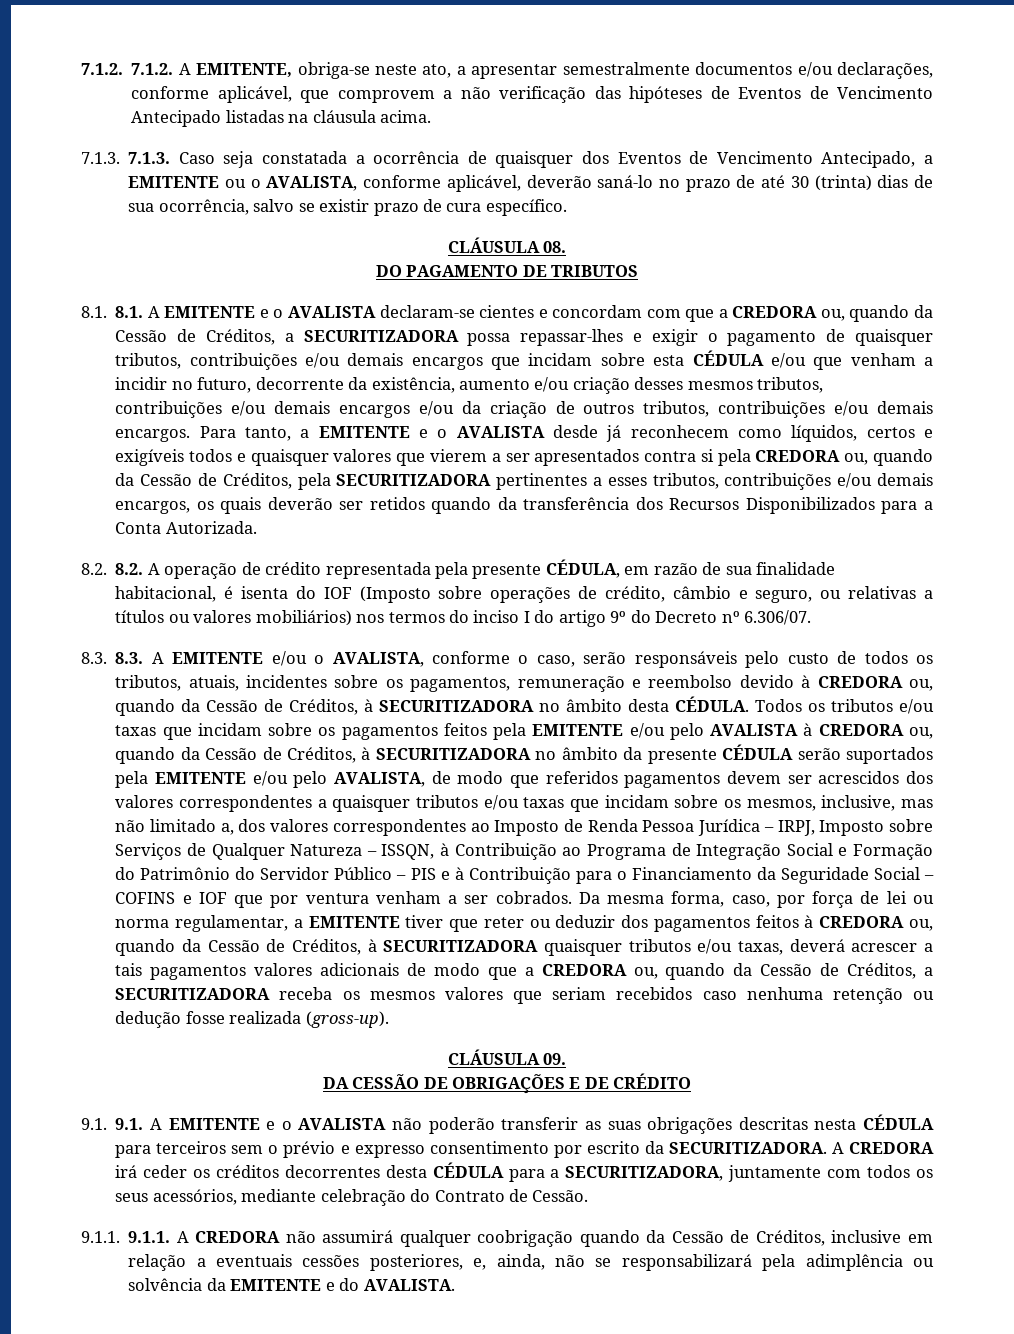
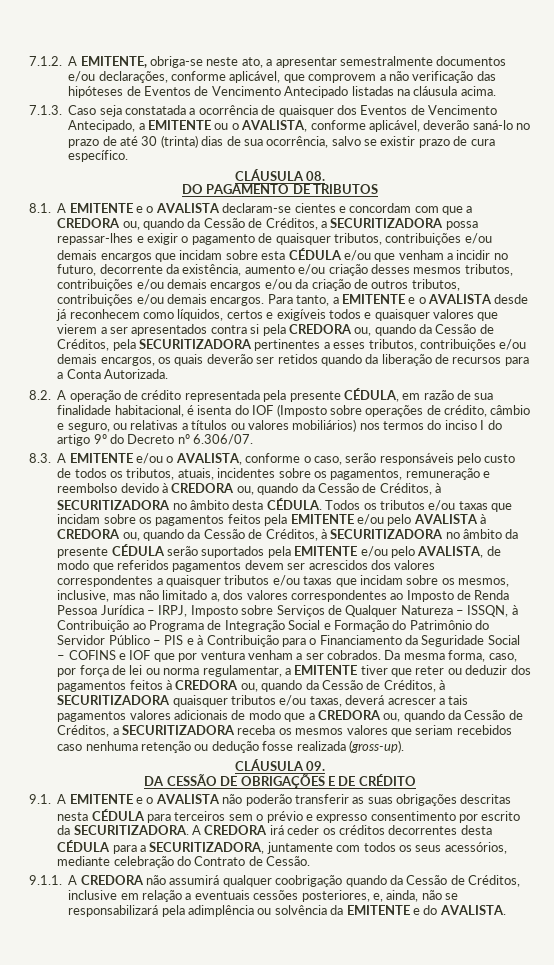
- 7.1.2. 7.1.2. A EMITENTE, obriga-se neste ato, a apresentar semestralmente documentos e/ou declarações, conforme aplicável, que comprovem a não verificação das hipóteses de Eventos de Vencimento Antecipado listadas na cláusula acima.
+ 7.1.2. A EMITENTE, obriga-se neste ato, a apresentar semestralmente documentos e/ou declarações, conforme aplicável, que comprovem a não verificação das hipóteses de Eventos de Vencimento Antecipado listadas na cláusula acima.
- 7.1.3. 7.1.3. Caso seja constatada a ocorrência de quaisquer dos Eventos de Vencimento Antecipado, a EMITENTE ou o AVALISTA, conforme aplicável, deverão saná-lo no prazo de até 30 (trinta) dias de sua ocorrência, salvo se existir prazo de cura específico.
+ 7.1.3. Caso seja constatada a ocorrência de quaisquer dos Eventos de Vencimento Antecipado, a EMITENTE ou o AVALISTA, conforme aplicável, deverão saná-lo no prazo de até 30 (trinta) dias de sua ocorrência, salvo se existir prazo de cura específico.
- 8.1. 8.1. A EMITENTE e o AVALISTA declaram-se cientes e concordam com que a CREDORA ou, quando da Cessão de Créditos, a SECURITIZADORA possa repassar-lhes e exigir o pagamento de quaisquer tributos, contribuições e/ou demais encargos que incidam sobre esta CÉDULA e/ou que venham a incidir no futuro, decorrente da existência, aumento e/ou criação desses mesmos tributos, contribuições e/ou demais encargos e/ou da criação de outros tributos, contribuições e/ou demais encargos.
+ 8.1. A EMITENTE e o AVALISTA declaram-se cientes e concordam com que a CREDORA ou, quando da Cessão de Créditos, a SECURITIZADORA possa repassar-lhes e exigir o pagamento de quaisquer tributos, contribuições e/ou demais encargos que incidam sobre esta CÉDULA e/ou que venham a incidir no futuro, decorrente da existência, aumento e/ou criação desses mesmos tributos, contribuições e/ou demais encargos e/ou da criação de outros tributos, contribuições e/ou demais encargos.
- Para tanto, a EMITENTE e o AVALISTA desde já reconhecem como líquidos, certos e exigíveis todos e quaisquer valores que vierem a ser apresentados contra si pela CREDORA ou, quando da Cessão de Créditos, pela SECURITIZADORA pertinentes a esses tributos, contribuições e/ou demais encargos, os quais deverão ser retidos quando da transferência dos Recursos Disponibilizados para a Conta Autorizada.
+ Para tanto, a EMITENTE e o AVALISTA desde já reconhecem como líquidos, certos e exigíveis todos e quaisquer valores que vierem a ser apresentados contra si pela CREDORA ou, quando da Cessão de Créditos, pela SECURITIZADORA pertinentes a esses tributos, contribuições e/ou demais encargos, os quais deverão ser retidos quando da liberação de recursos para a Conta Autorizada.
- 8.2. 8.2. A operação de crédito representada pela presente CÉDULA, em razão de sua finalidade habitacional, é isenta do IOF (Imposto sobre operações de crédito, câmbio e seguro, ou relativas a títulos ou valores mobiliários) nos termos do inciso I do artigo 9º do Decreto nº 6.306/07.
+ 8.2. A operação de crédito representada pela presente CÉDULA, em razão de sua finalidade habitacional, é isenta do IOF (Imposto sobre operações de crédito, câmbio e seguro, ou relativas a títulos ou valores mobiliários) nos termos do inciso I do artigo 9º do Decreto nº 6.306/07.
- 8.3. 8.3. A EMITENTE e/ou o AVALISTA, conforme o caso, serão responsáveis pelo custo de todos os tributos, atuais, incidentes sobre os pagamentos, remuneração e reembolso devido à CREDORA ou, quando da Cessão de Créditos, à SECURITIZADORA no âmbito desta CÉDULA.
+ 8.3. A EMITENTE e/ou o AVALISTA, conforme o caso, serão responsáveis pelo custo de todos os tributos, atuais, incidentes sobre os pagamentos, remuneração e reembolso devido à CREDORA ou, quando da Cessão de Créditos, à SECURITIZADORA no âmbito desta CÉDULA.
- 9.1. 9.1. A EMITENTE e o AVALISTA não poderão transferir as suas obrigações descritas nesta CÉDULA para terceiros sem o prévio e expresso consentimento por escrito da SECURITIZADORA.
+ 9.1. A EMITENTE e o AVALISTA não poderão transferir as suas obrigações descritas nesta CÉDULA para terceiros sem o prévio e expresso consentimento por escrito da SECURITIZADORA.
- 9.1.1. 9.1.1. A CREDORA não assumirá qualquer coobrigação quando da Cessão de Créditos, inclusive em relação a eventuais cessões posteriores, e, ainda, não se responsabilizará pela adimplência ou solvência da EMITENTE e do AVALISTA.
+ 9.1.1. A CREDORA não assumirá qualquer coobrigação quando da Cessão de Créditos, inclusive em relação a eventuais cessões posteriores, e, ainda, não se responsabilizará pela adimplência ou solvência da EMITENTE e do AVALISTA.

